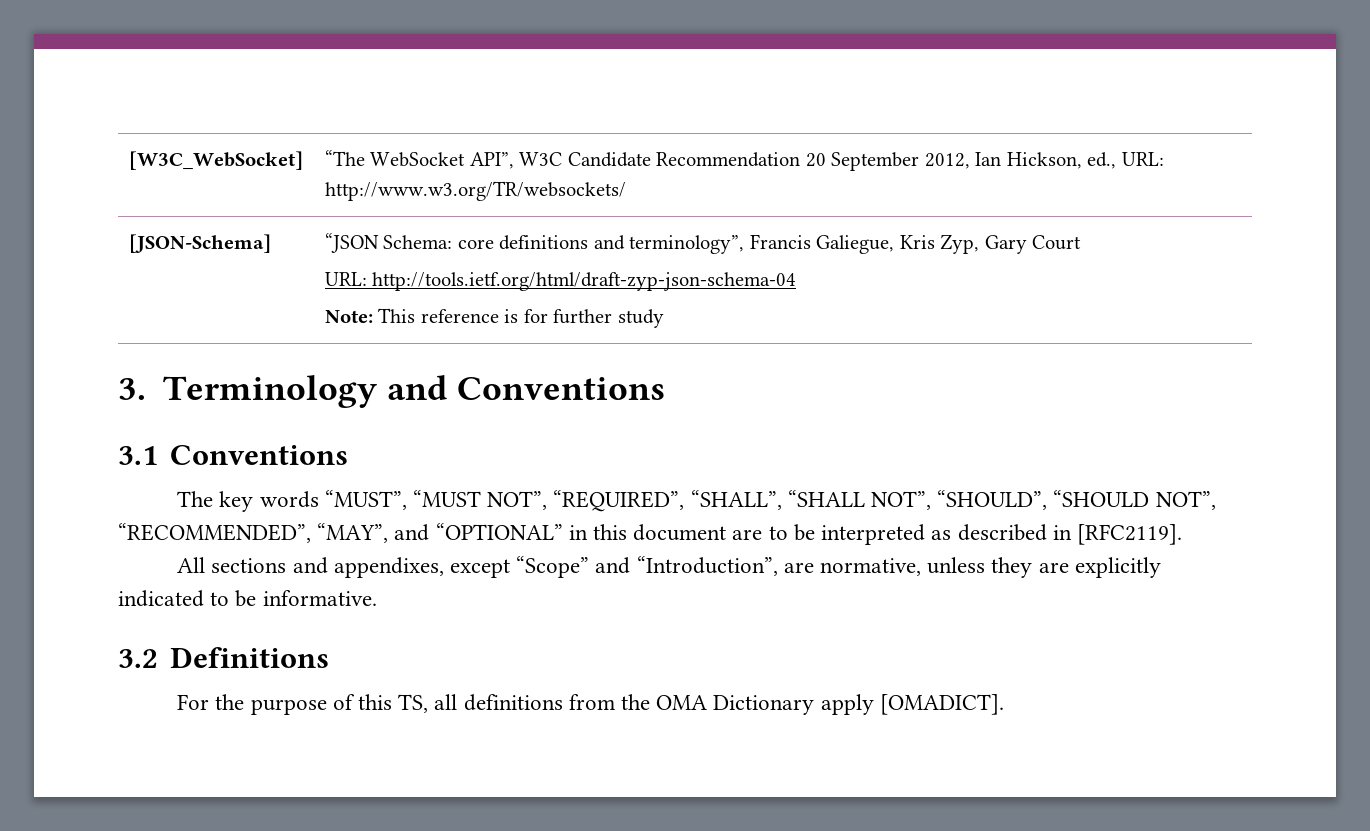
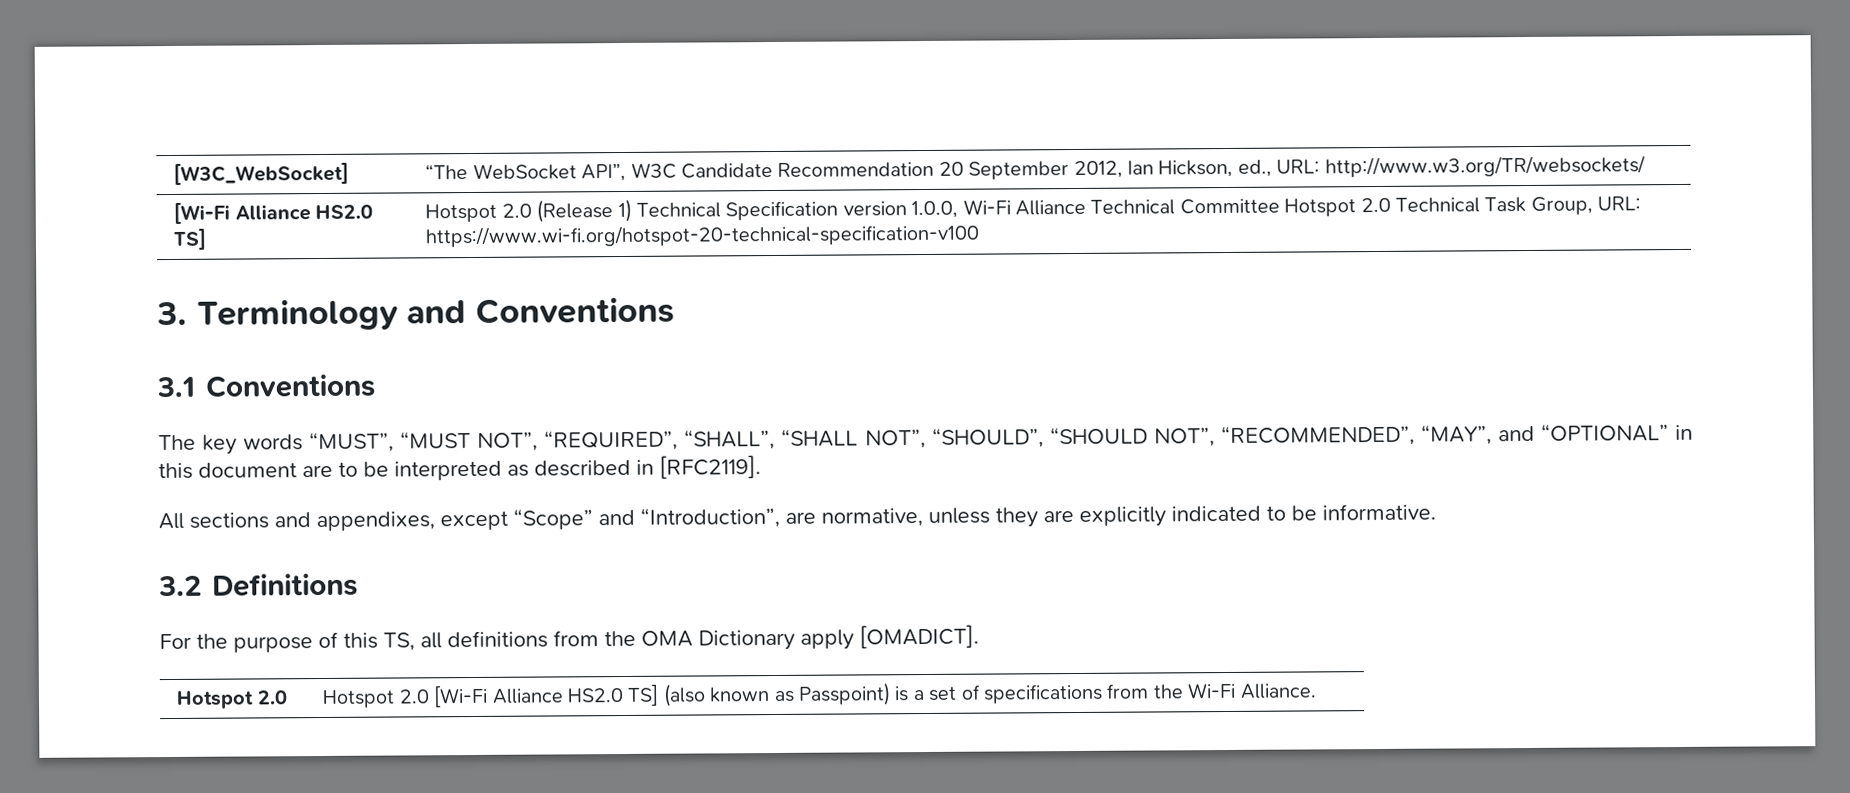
- [JSON-Schema] | “JSON Schema: core definitions and terminology”, Francis Galiegue, Kris Zyp, Gary Court
- URL: http://tools.ietf.org/html/draft-zyp-json-schema-04
- Note: This reference is for further study
+ [Wi-Fi Alliance HS2.0 TS] | Hotspot 2.0 (Release 1) Technical Specification version 1.0.0, Wi-Fi Alliance Technical Committee Hotspot 2.0 Technical Task Group, URL: https://www.wi-fi.org/hotspot-20-technical-specification-v100
+ Hotspot 2.0 | Hotspot 2.0 [Wi-Fi Alliance HS2.0 TS] (also known as Passpoint) is a set of specifications from the Wi-Fi Alliance.

